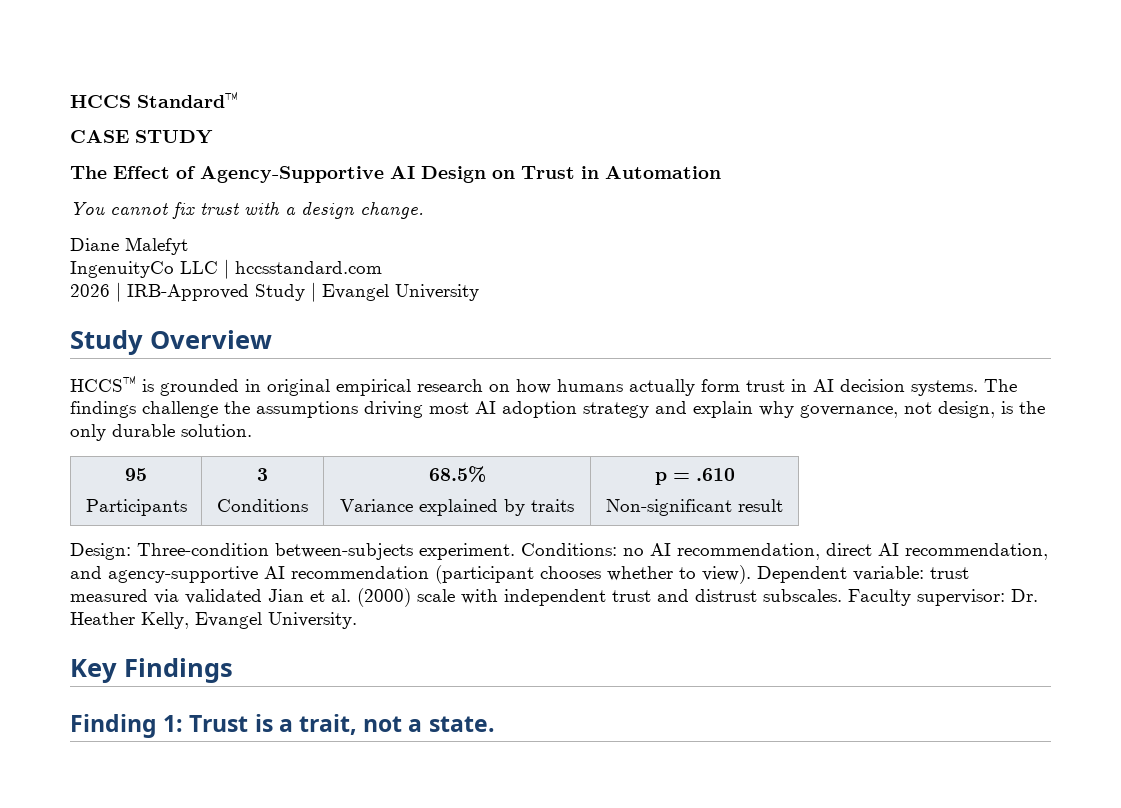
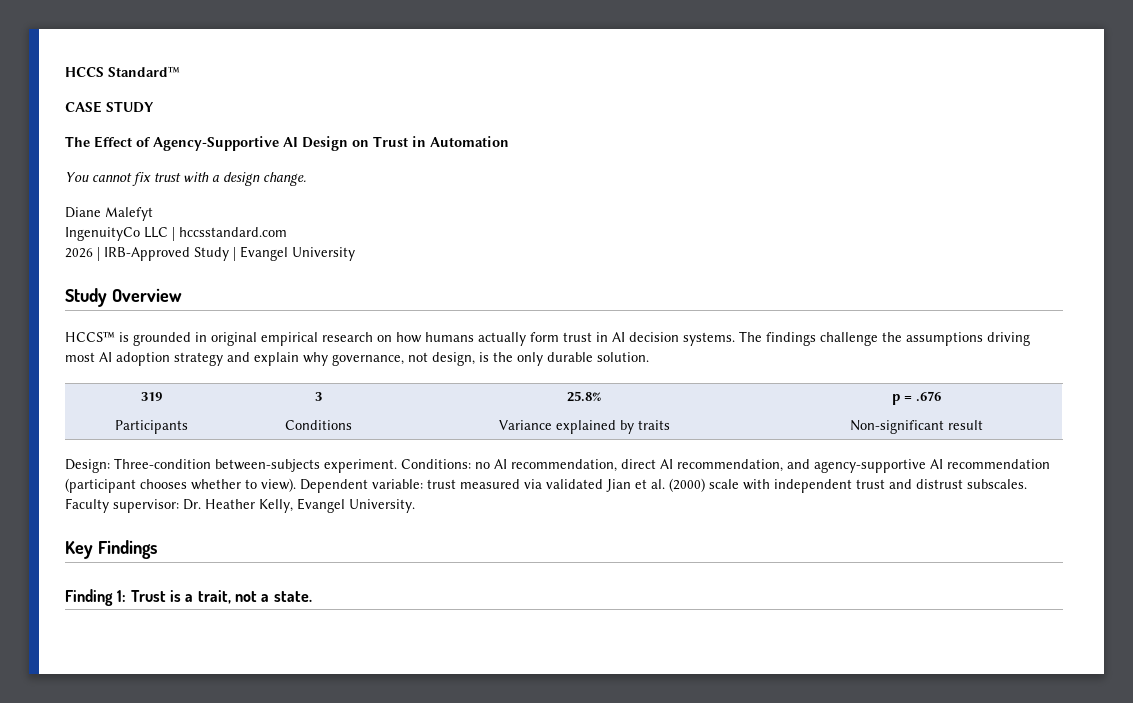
- 95
+ 319
  Participants | 3
- Conditions | 68.5%
- Variance explained by traits | p = .610
+ Conditions | 25.8%
+ Variance explained by traits | p = .676

